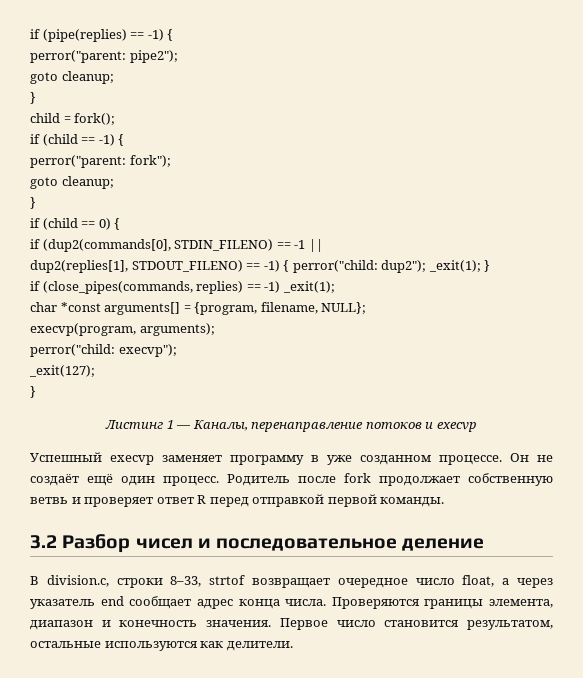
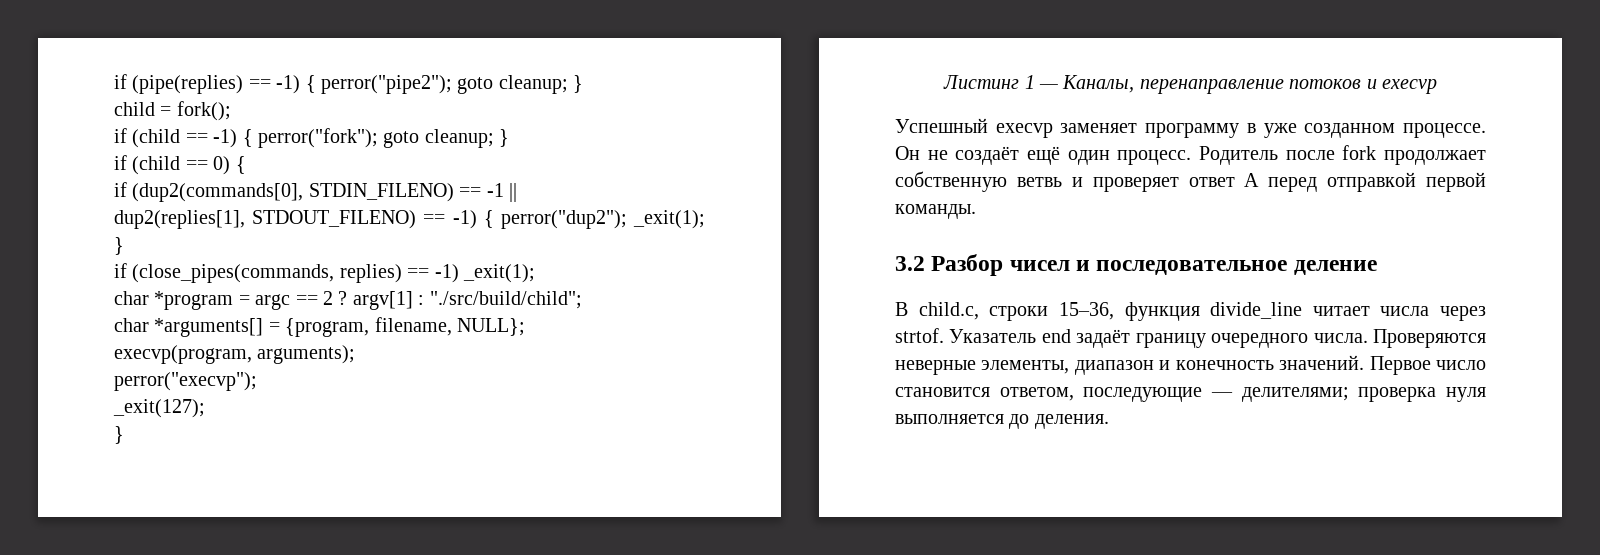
- if (pipe(replies) == -1) {
- perror("parent: pipe2");
- goto cleanup;
- }
+ if (pipe(replies) == -1) { perror("pipe2"); goto cleanup; }
- if (child == -1) {
- perror("parent: fork");
- goto cleanup;
- }
+ if (child == -1) { perror("fork"); goto cleanup; }
- dup2(replies[1], STDOUT_FILENO) == -1) { perror("child: dup2"); _exit(1); }
+ dup2(replies[1], STDOUT_FILENO) == -1) { perror("dup2"); _exit(1); }
- char *const arguments[] = {program, filename, NULL};
+ char *program = argc == 2 ? argv[1] : "./src/build/child";
+ char *arguments[] = {program, filename, NULL};
- perror("child: execvp");
+ perror("execvp");
- Родитель после fork продолжает собственную ветвь и проверяет ответ R перед отправкой первой команды.
+ Родитель после fork продолжает собственную ветвь и проверяет ответ A перед отправкой первой команды.
- В division.c, строки 8–33, strtof возвращает очередное число float, а через указатель end сообщает адрес конца числа. Проверяются границы элемента, диапазон и конечность значения.
+ В child.c, строки 15–36, функция divide_line читает числа через strtof. Указатель end задаёт границу очередного числа. Проверяются неверные элементы, диапазон и конечность значений.
- Первое число становится результатом, остальные используются как делители.
+ Первое число становится ответом, последующие — делителями; проверка нуля выполняется до деления.

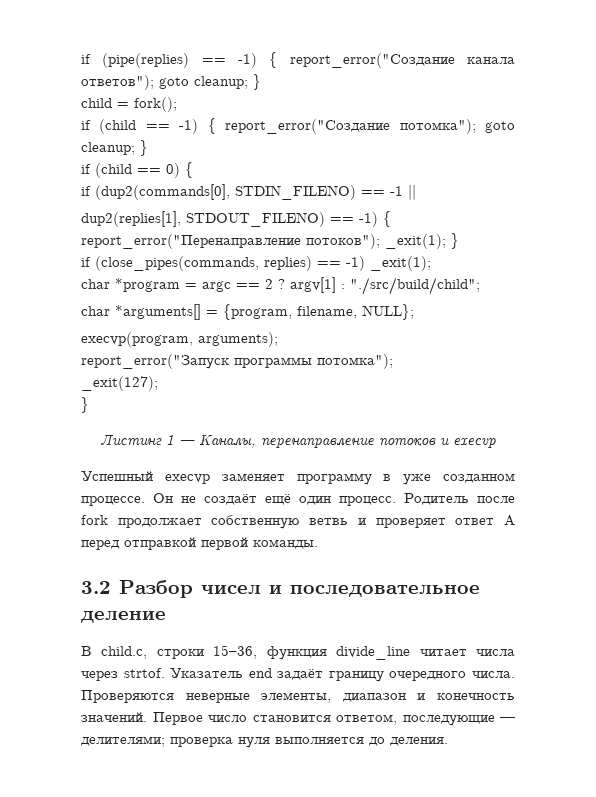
- if (pipe(replies) == -1) { perror("pipe2"); goto cleanup; }
+ if (pipe(replies) == -1) { report_error("Создание канала ответов"); goto cleanup; }
- if (child == -1) { perror("fork"); goto cleanup; }
+ if (child == -1) { report_error("Создание потомка"); goto cleanup; }
- dup2(replies[1], STDOUT_FILENO) == -1) { perror("dup2"); _exit(1); }
+ dup2(replies[1], STDOUT_FILENO) == -1) { report_error("Перенаправление потоков"); _exit(1); }
- perror("execvp");
+ report_error("Запуск программы потомка");

